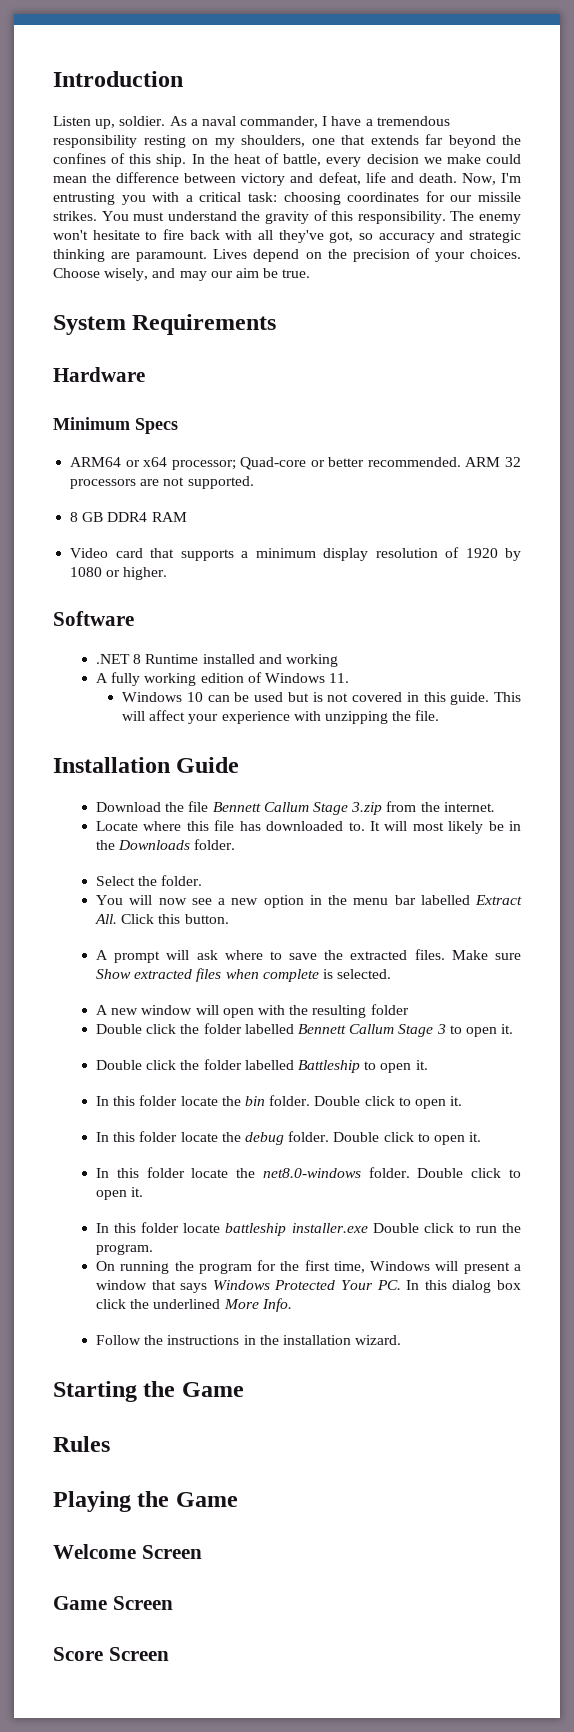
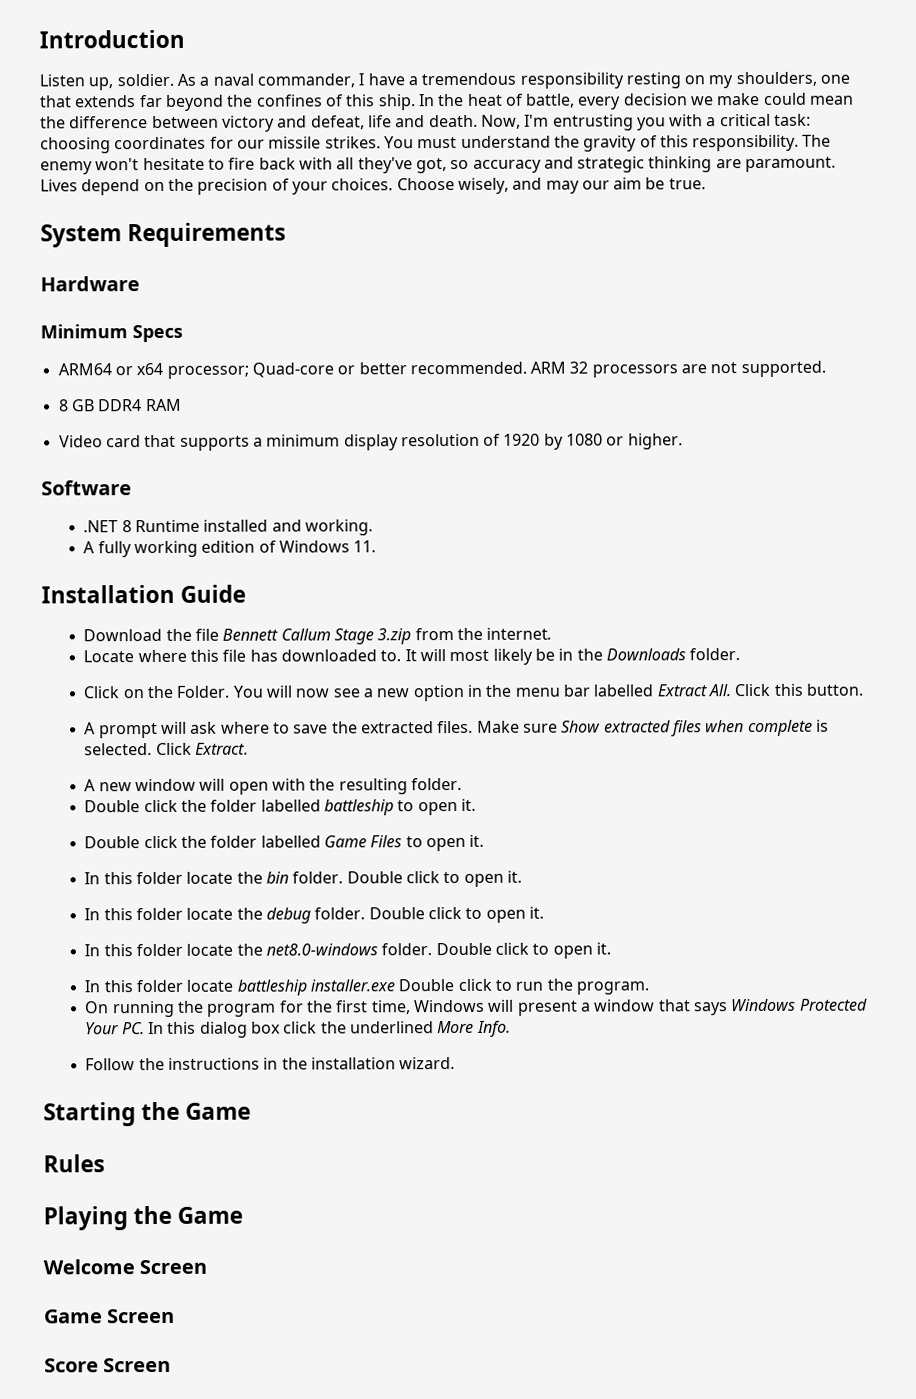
- .NET 8 Runtime installed and working
+ .NET 8 Runtime installed and working.
- Windows 10 can be used but is not covered in this guide. This will affect your experience with unzipping the file.
- Select the folder.
- You will now see a new option in the menu bar labelled Extract All. Click this button.
+ Click on the Folder. You will now see a new option in the menu bar labelled Extract All. Click this button.
+ Click Extract.
- A new window will open with the resulting folder
- Double click the folder labelled Bennett Callum Stage 3 to open it.
+ A new window will open with the resulting folder.
+ Double click the folder labelled battleship to open it.
- Double click the folder labelled Battleship to open it.
+ Double click the folder labelled Game Files to open it.

